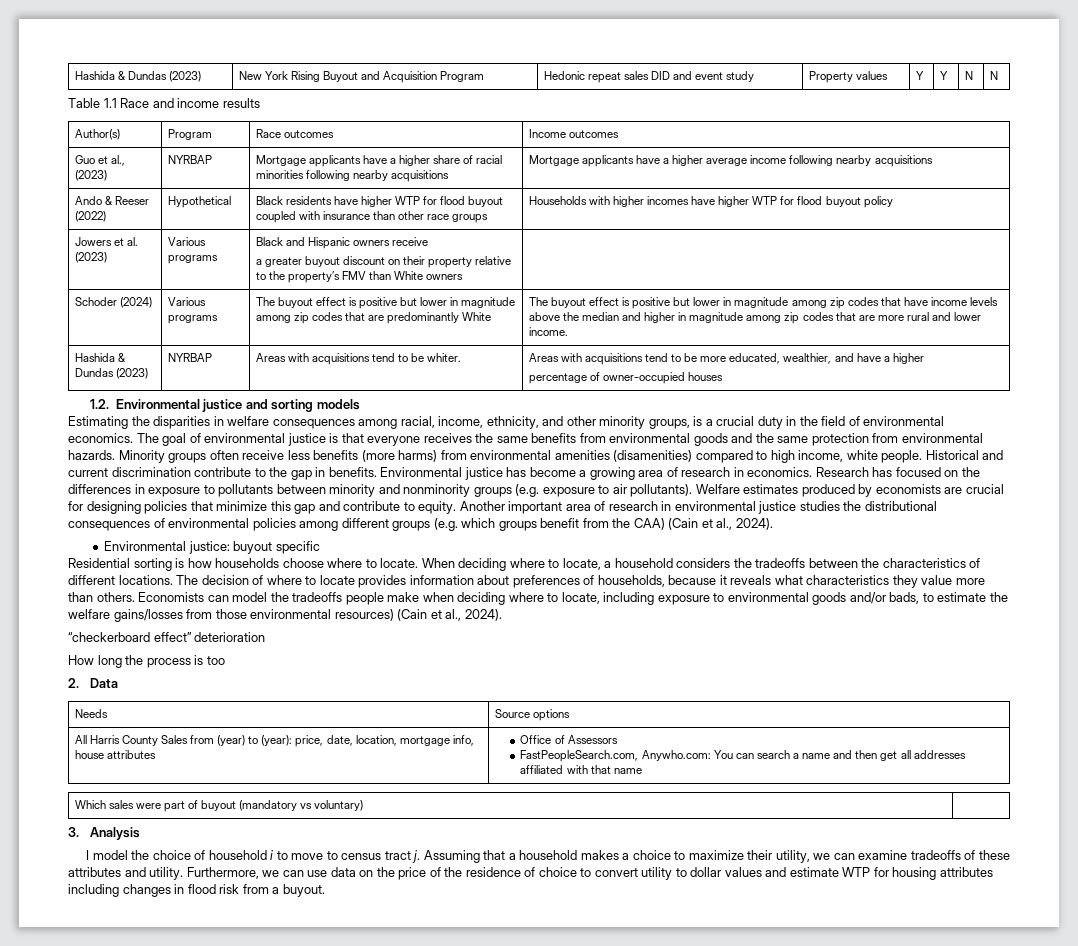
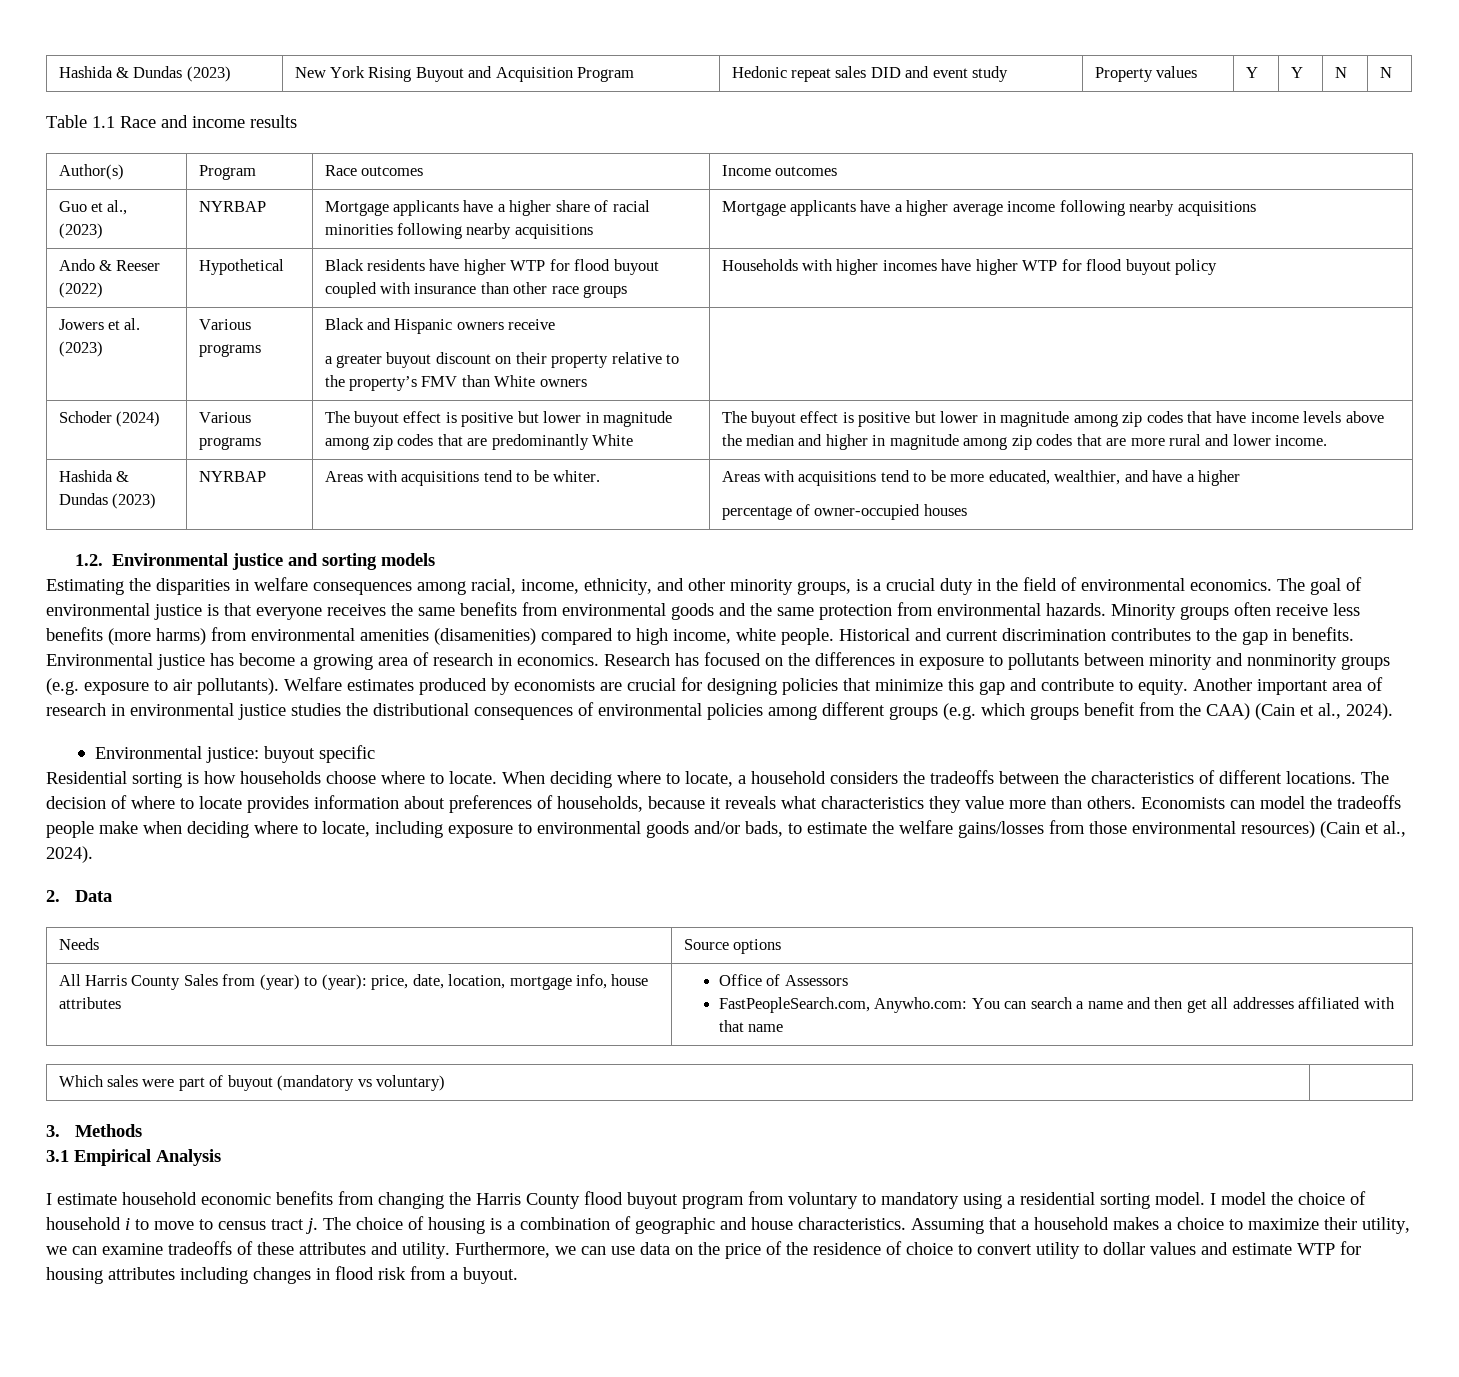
- Historical and current discrimination contribute to the gap in benefits.
+ Historical and current discrimination contributes to the gap in benefits.
- “checkerboard effect” deterioration
- How long the process is too
- 3. Analysis
+ 3. Methods
+ 3.1 Empirical Analysis
- I model the choice of household i to move to census tract j.
+ I estimate household economic benefits from changing the Harris County flood buyout program from voluntary to mandatory using a residential sorting model. I model the choice of household i to move to census tract j.
+ The choice of housing is a combination of geographic and house characteristics.

